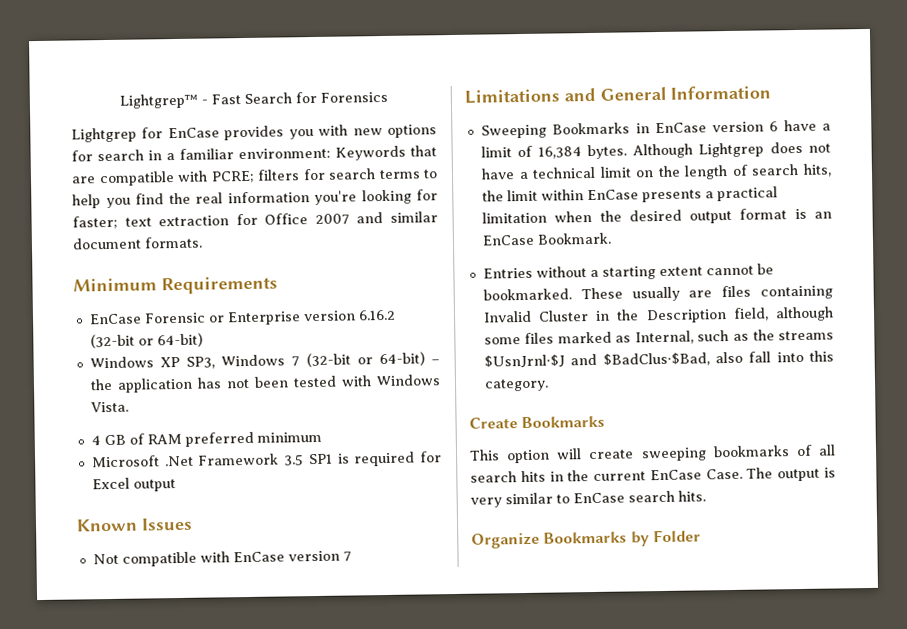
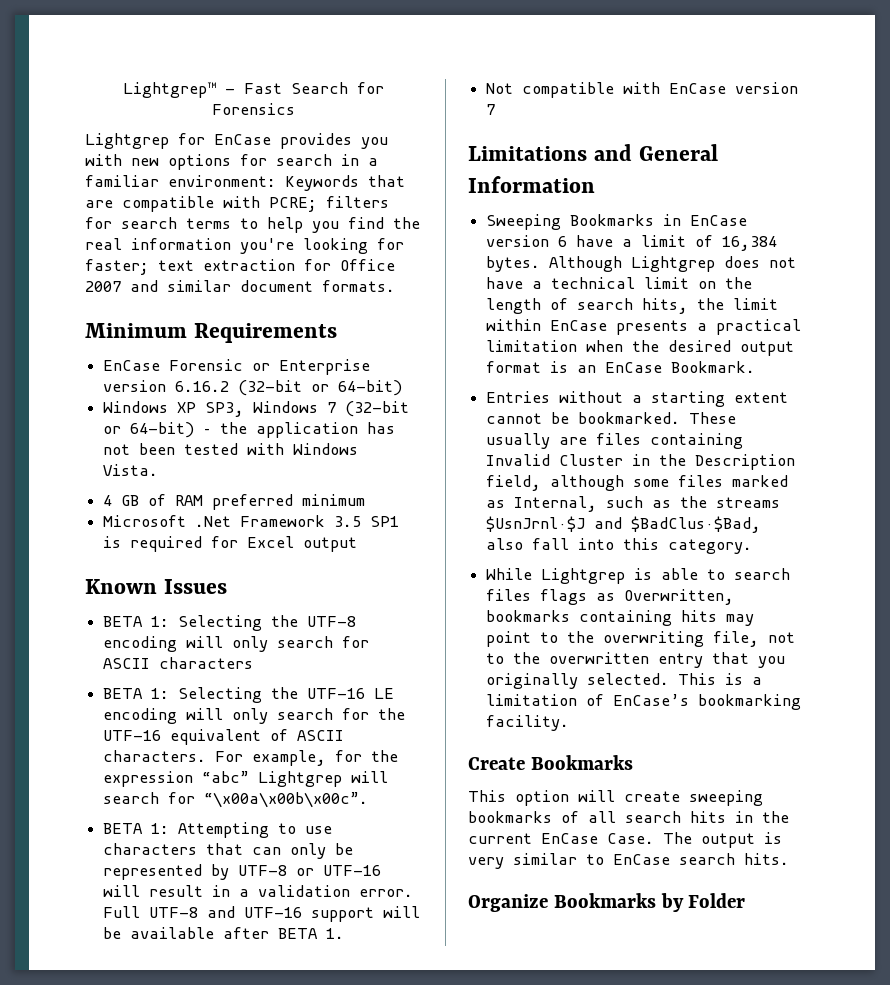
+ BETA 1: Selecting the UTF-8 encoding will only search for ASCII characters
+ BETA 1: Selecting the UTF-16 LE encoding will only search for the UTF-16 equivalent of ASCII characters. For example, for the expression “abc” Lightgrep will search for “\x00a\x00b\x00c”.
+ BETA 1: Attempting to use characters that can only be represented by UTF-8 or UTF-16 will result in a validation error. Full UTF-8 and UTF-16 support will be available after BETA 1.
+ While Lightgrep is able to search files flags as Overwritten, bookmarks containing hits may point to the overwriting file, not to the overwritten entry that you originally selected. This is a limitation of EnCase’s bookmarking facility.

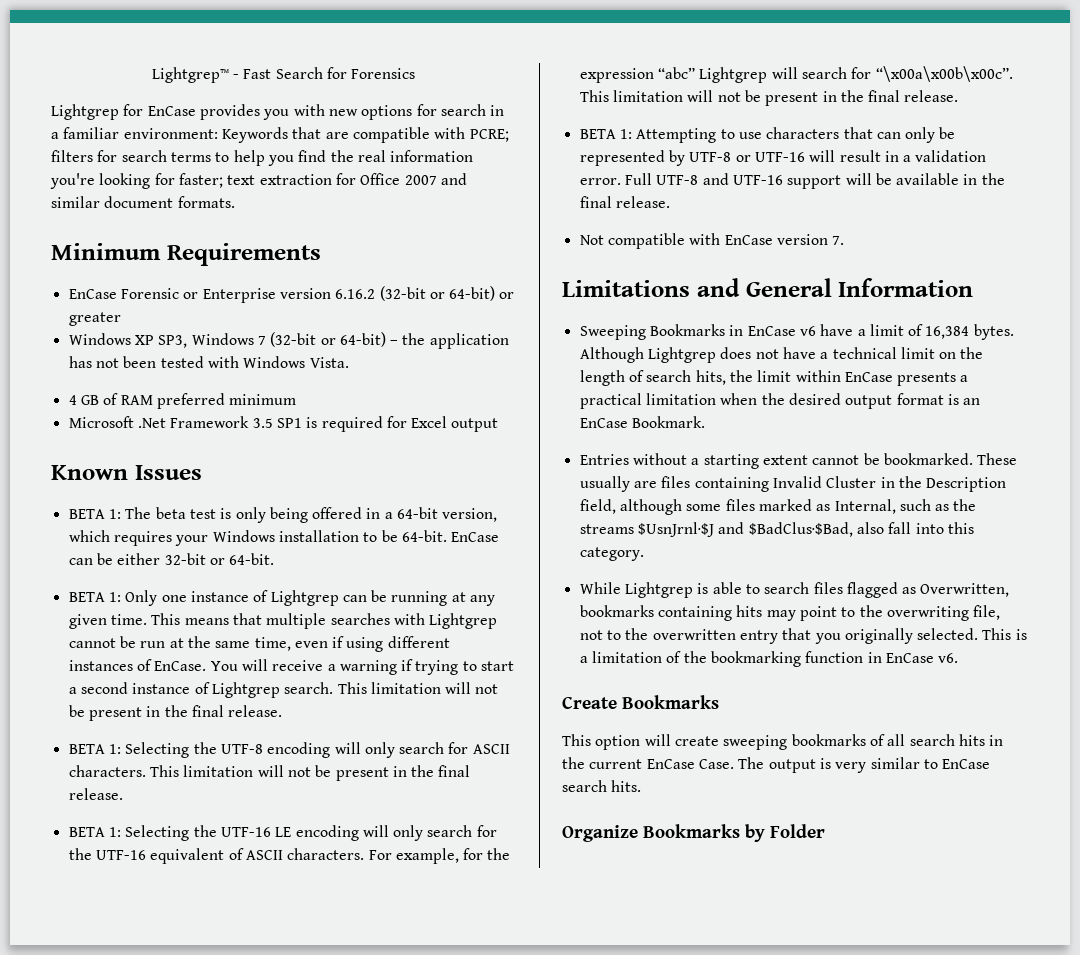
- EnCase Forensic or Enterprise version 6.16.2 (32-bit or 64-bit)
+ EnCase Forensic or Enterprise version 6.16.2 (32-bit or 64-bit) or greater
+ BETA 1: The beta test is only being offered in a 64-bit version, which requires your Windows installation to be 64-bit. EnCase can be either 32-bit or 64-bit.
+ BETA 1: Only one instance of Lightgrep can be running at any given time. This means that multiple searches with Lightgrep cannot be run at the same time, even if using different instances of EnCase. You will receive a warning if trying to start a second instance of Lightgrep search. This limitation will not be present in the final release.
- BETA 1: Selecting the UTF-8 encoding will only search for ASCII characters
+ BETA 1: Selecting the UTF-8 encoding will only search for ASCII characters. This limitation will not be present in the final release.
- For example, for the expression “abc” Lightgrep will search for “\x00a\x00b\x00c”.
+ For example, for the expression “abc” Lightgrep will search for “\x00a\x00b\x00c”. This limitation will not be present in the final release.
- Full UTF-8 and UTF-16 support will be available after BETA 1.
+ Full UTF-8 and UTF-16 support will be available in the final release.
- Not compatible with EnCase version 7
+ Not compatible with EnCase version 7.
- Sweeping Bookmarks in EnCase version 6 have a limit of 16,384 bytes.
+ Sweeping Bookmarks in EnCase v6 have a limit of 16,384 bytes.
- While Lightgrep is able to search files flags as Overwritten, bookmarks containing hits may point to the overwriting file, not to the overwritten entry that you originally selected.
+ While Lightgrep is able to search files flagged as Overwritten, bookmarks containing hits may point to the overwriting file, not to the overwritten entry that you originally selected.
- This is a limitation of EnCase’s bookmarking facility.
+ This is a limitation of the bookmarking function in EnCase v6.

